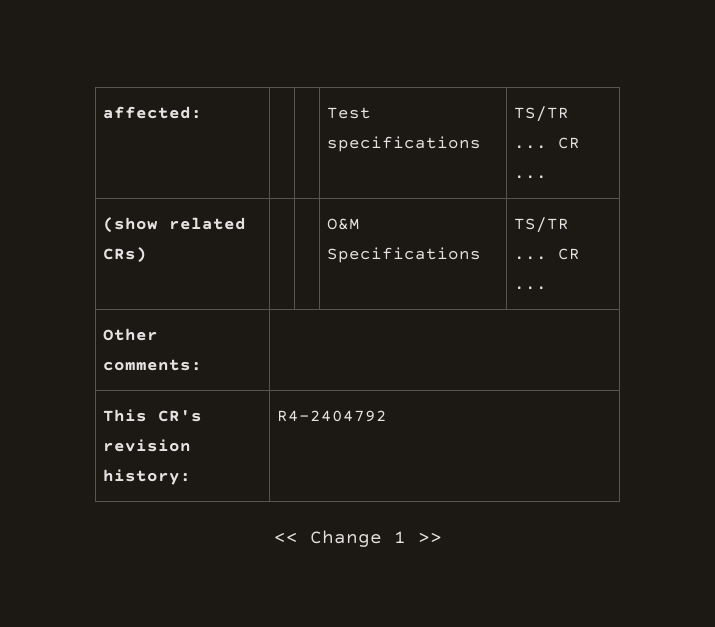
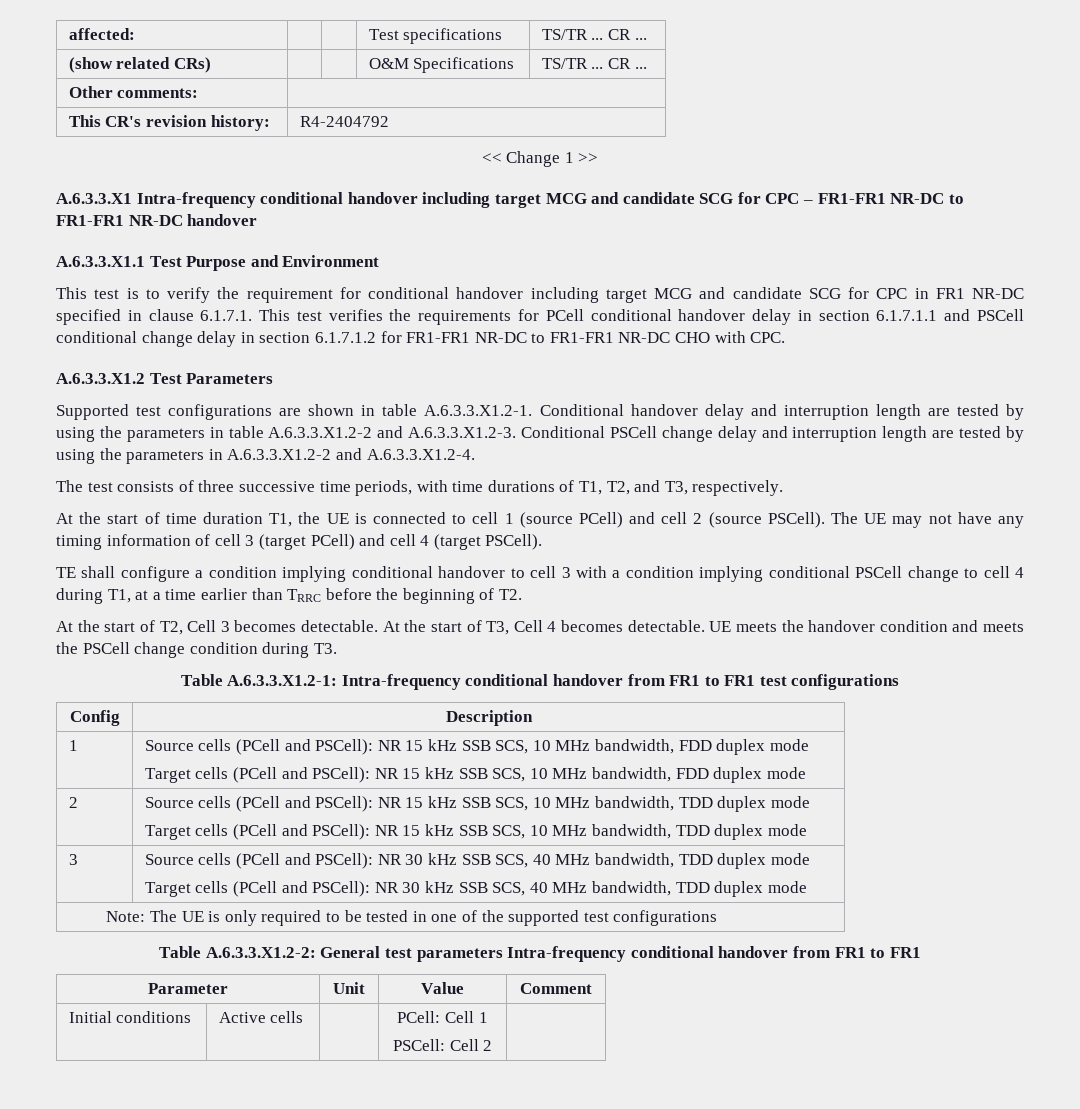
+ A.6.3.3.X1 Intra-frequency conditional handover including target MCG and candidate SCG for CPC – FR1-FR1 NR-DC to FR1-FR1 NR-DC handover
+ A.6.3.3.X1.1 Test Purpose and Environment
+ This test is to verify the requirement for conditional handover including target MCG and candidate SCG for CPC in FR1 NR-DC specified in clause 6.1.7.1. This test verifies the requirements for PCell conditional handover delay in section 6.1.7.1.1 and PSCell conditional change delay in section 6.1.7.1.2 for FR1-FR1 NR-DC to FR1-FR1 NR-DC CHO with CPC.
+ A.6.3.3.X1.2 Test Parameters
+ Supported test configurations are shown in table A.6.3.3.X1.2-1. Conditional handover delay and interruption length are tested by using the parameters in table A.6.3.3.X1.2-2 and A.6.3.3.X1.2-3. Conditional PSCell change delay and interruption length are tested by using the parameters in A.6.3.3.X1.2-2 and A.6.3.3.X1.2-4.
+ The test consists of three successive time periods, with time durations of T1, T2, and T3, respectively.
+ At the start of time duration T1, the UE is connected to cell 1 (source PCell) and cell 2 (source PSCell). The UE may not have any timing information of cell 3 (target PCell) and cell 4 (target PSCell).
+ TE shall configure a condition implying conditional handover to cell 3 with a condition implying conditional PSCell change to cell 4 during T1, at a time earlier than TRRC before the beginning of T2.
+ At the start of T2, Cell 3 becomes detectable. At the start of T3, Cell 4 becomes detectable. UE meets the handover condition and meets the PSCell change condition during T3.
+ Table A.6.3.3.X1.2-1: Intra-frequency conditional handover from FR1 to FR1 test configurations
+ Config | Description
+ 1 | Source cells (PCell and PSCell): NR 15 kHz SSB SCS, 10 MHz bandwidth, FDD duplex mode
+ Target cells (PCell and PSCell): NR 15 kHz SSB SCS, 10 MHz bandwidth, FDD duplex mode
+ 2 | Source cells (PCell and PSCell): NR 15 kHz SSB SCS, 10 MHz bandwidth, TDD duplex mode
+ Target cells (PCell and PSCell): NR 15 kHz SSB SCS, 10 MHz bandwidth, TDD duplex mode
+ 3 | Source cells (PCell and PSCell): NR 30 kHz SSB SCS, 40 MHz bandwidth, TDD duplex mode
+ Target cells (PCell and PSCell): NR 30 kHz SSB SCS, 40 MHz bandwidth, TDD duplex mode
+ Note: The UE is only required to be tested in one of the supported test configurations
+ Table A.6.3.3.X1.2-2: General test parameters Intra-frequency conditional handover from FR1 to FR1
+ Parameter | Unit | Value | Comment
+ Initial conditions | Active cells | | PCell: Cell 1
+ PSCell: Cell 2 |

